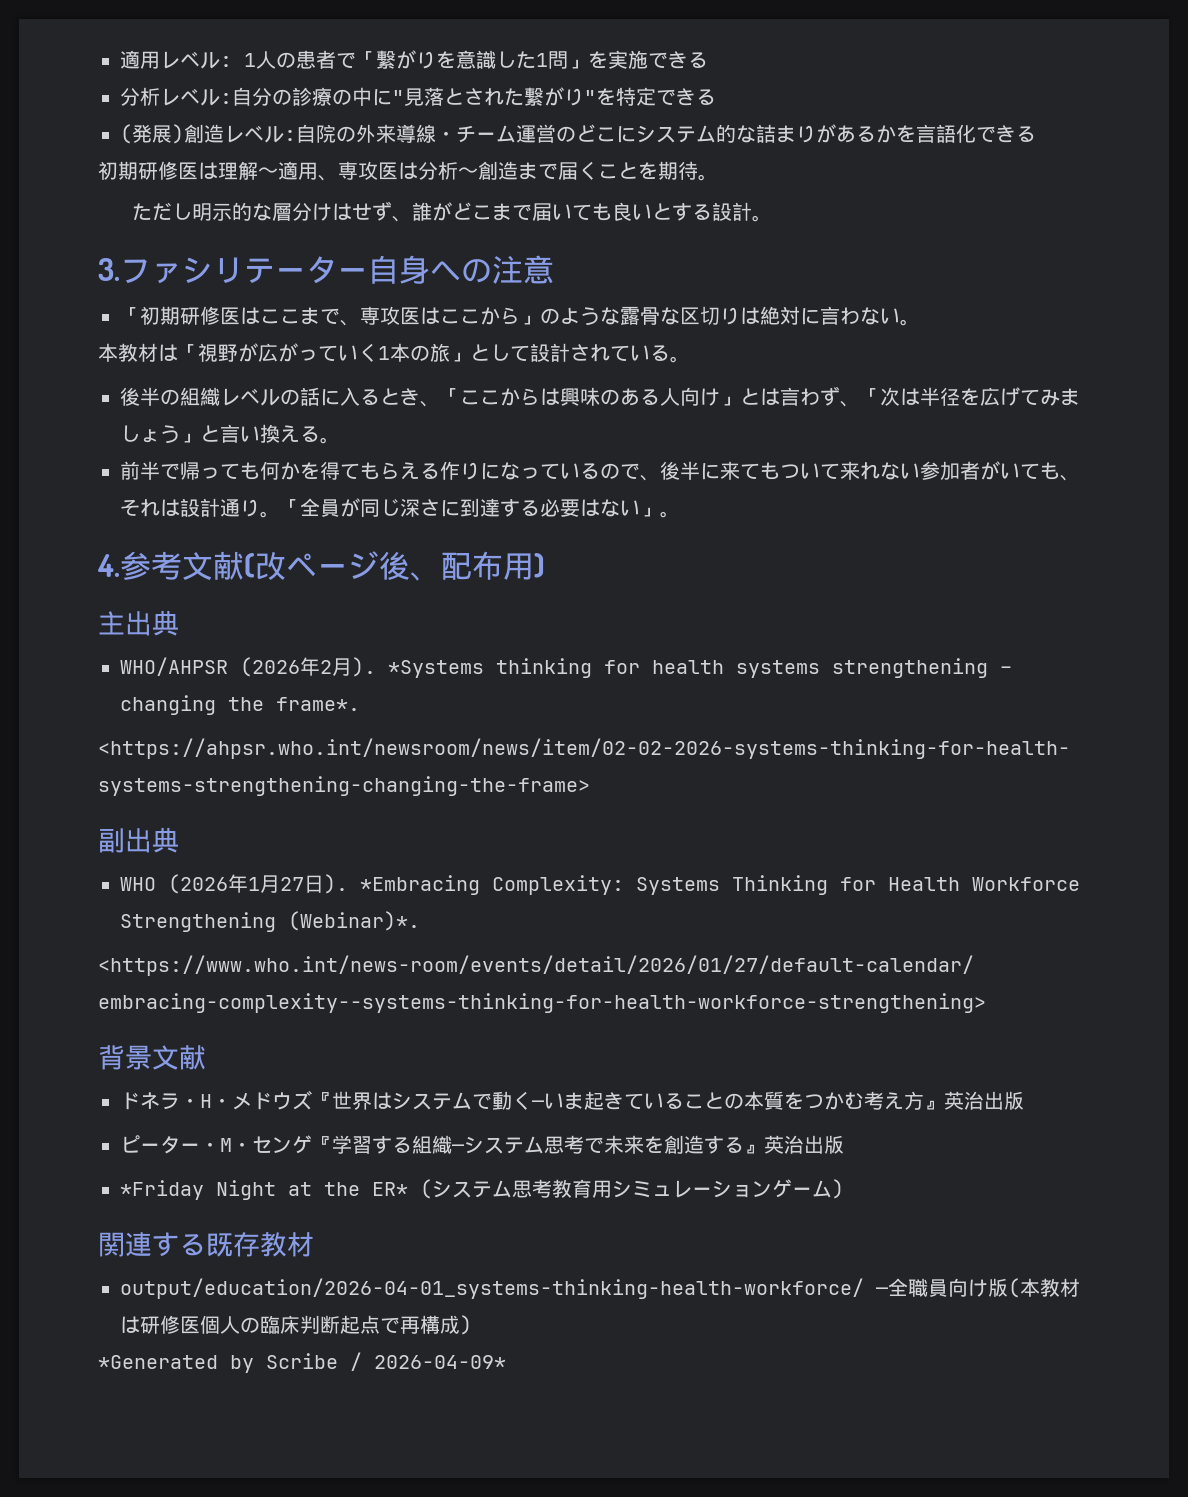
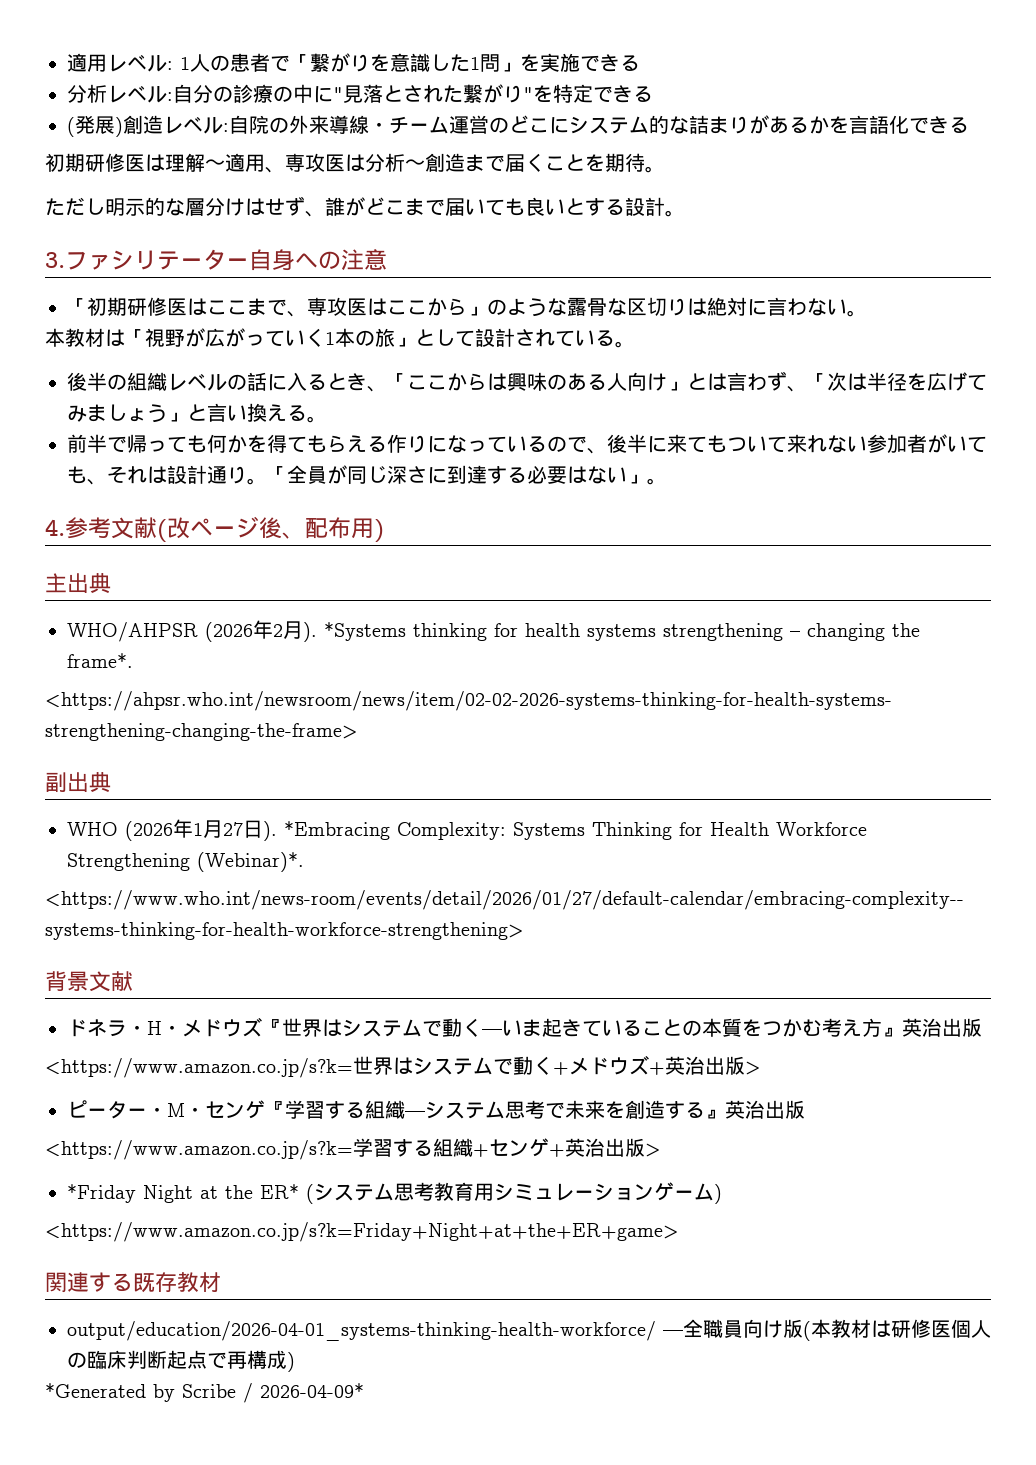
+ <https://www.amazon.co.jp/s?k=世界はシステムで動く+メドウズ+英治出版>
+ <https://www.amazon.co.jp/s?k=学習する組織+センゲ+英治出版>
+ <https://www.amazon.co.jp/s?k=Friday+Night+at+the+ER+game>

